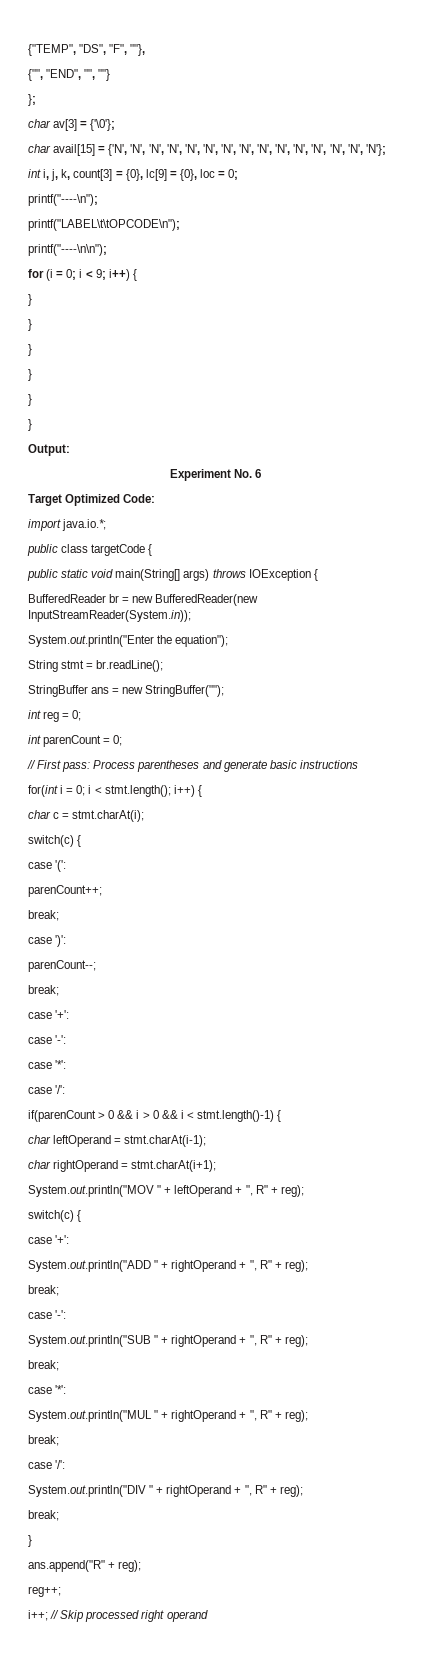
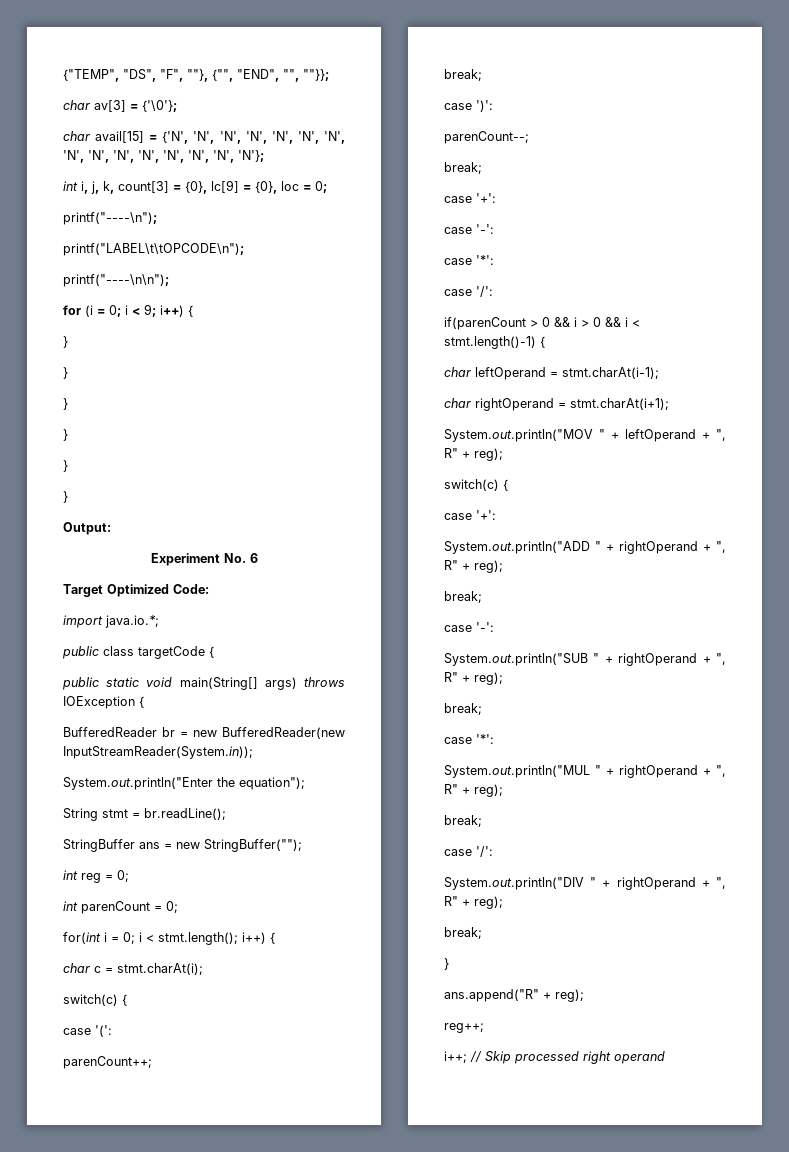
- {"TEMP", "DS", "F", ""},
- {"", "END", "", ""}
- };
+ {"TEMP", "DS", "F", ""}, {"", "END", "", ""}};
- // First pass: Process parentheses and generate basic instructions

